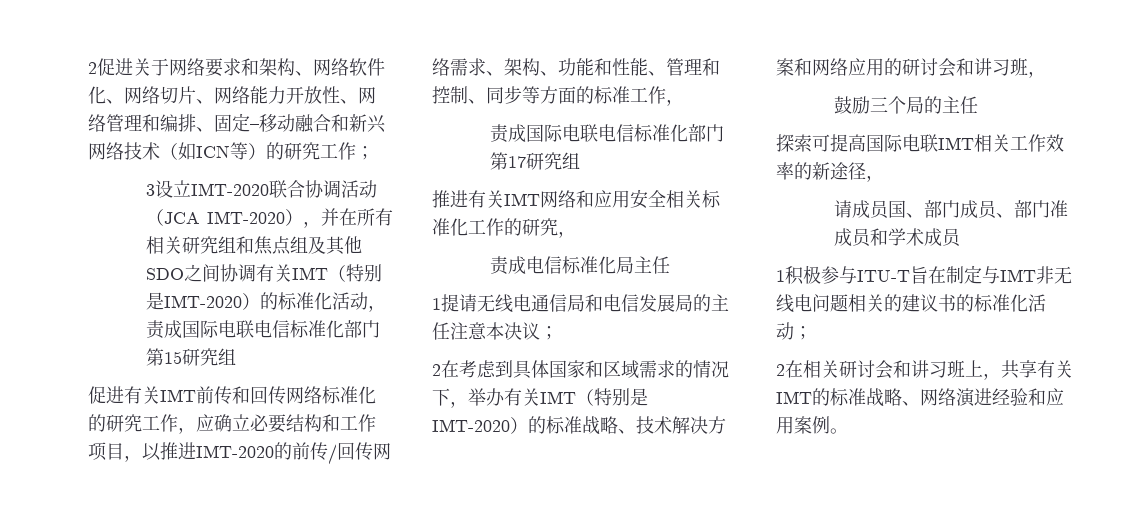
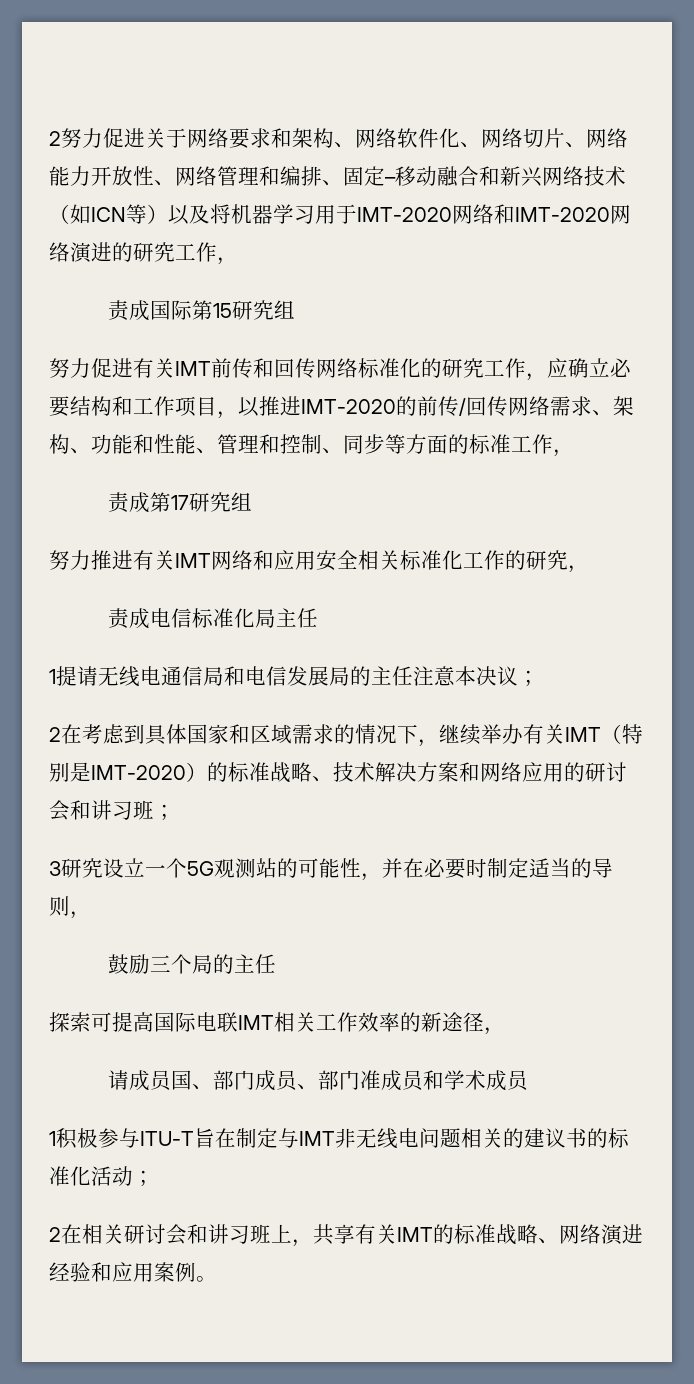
- 2促进关于网络要求和架构、网络软件化、网络切片、网络能力开放性、网络管理和编排、固定–移动融合和新兴网络技术（如ICN等）的研究工作；
- 3设立IMT-2020联合协调活动（JCA IMT-2020），并在所有相关研究组和焦点组及其他SDO之间协调有关IMT（特别是IMT-2020）的标准化活动，责成国际电联电信标准化部门第15研究组
+ 2努力促进关于网络要求和架构、网络软件化、网络切片、网络能力开放性、网络管理和编排、固定–移动融合和新兴网络技术（如ICN等）以及将机器学习用于IMT-2020网络和IMT-2020网络演进的研究工作，
+ 责成国际第15研究组
- 促进有关IMT前传和回传网络标准化的研究工作，应确立必要结构和工作项目，以推进IMT-2020的前传/回传网络需求、架构、功能和性能、管理和控制、同步等方面的标准工作，
+ 努力促进有关IMT前传和回传网络标准化的研究工作，应确立必要结构和工作项目，以推进IMT-2020的前传/回传网络需求、架构、功能和性能、管理和控制、同步等方面的标准工作，
- 责成国际电联电信标准化部门第17研究组
+ 责成第17研究组
- 推进有关IMT网络和应用安全相关标准化工作的研究，
+ 努力推进有关IMT网络和应用安全相关标准化工作的研究，
- 2在考虑到具体国家和区域需求的情况下，举办有关IMT（特别是IMT-2020）的标准战略、技术解决方案和网络应用的研讨会和讲习班，
+ 2在考虑到具体国家和区域需求的情况下，继续举办有关IMT（特别是IMT-2020）的标准战略、技术解决方案和网络应用的研讨会和讲习班；
+ 3研究设立一个5G观测站的可能性，并在必要时制定适当的导则，

